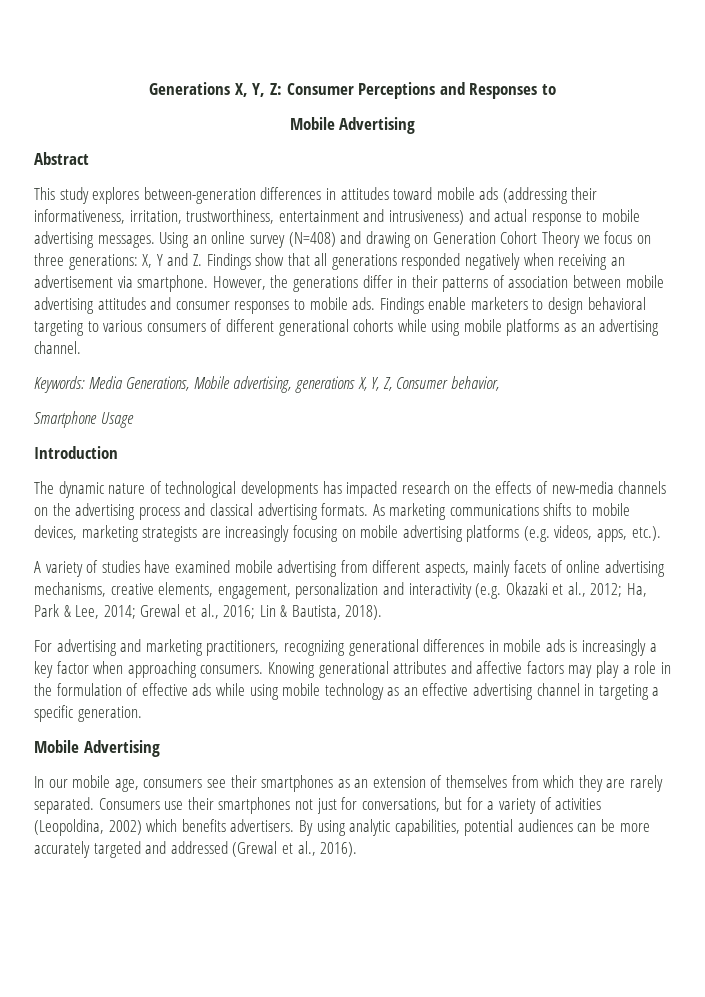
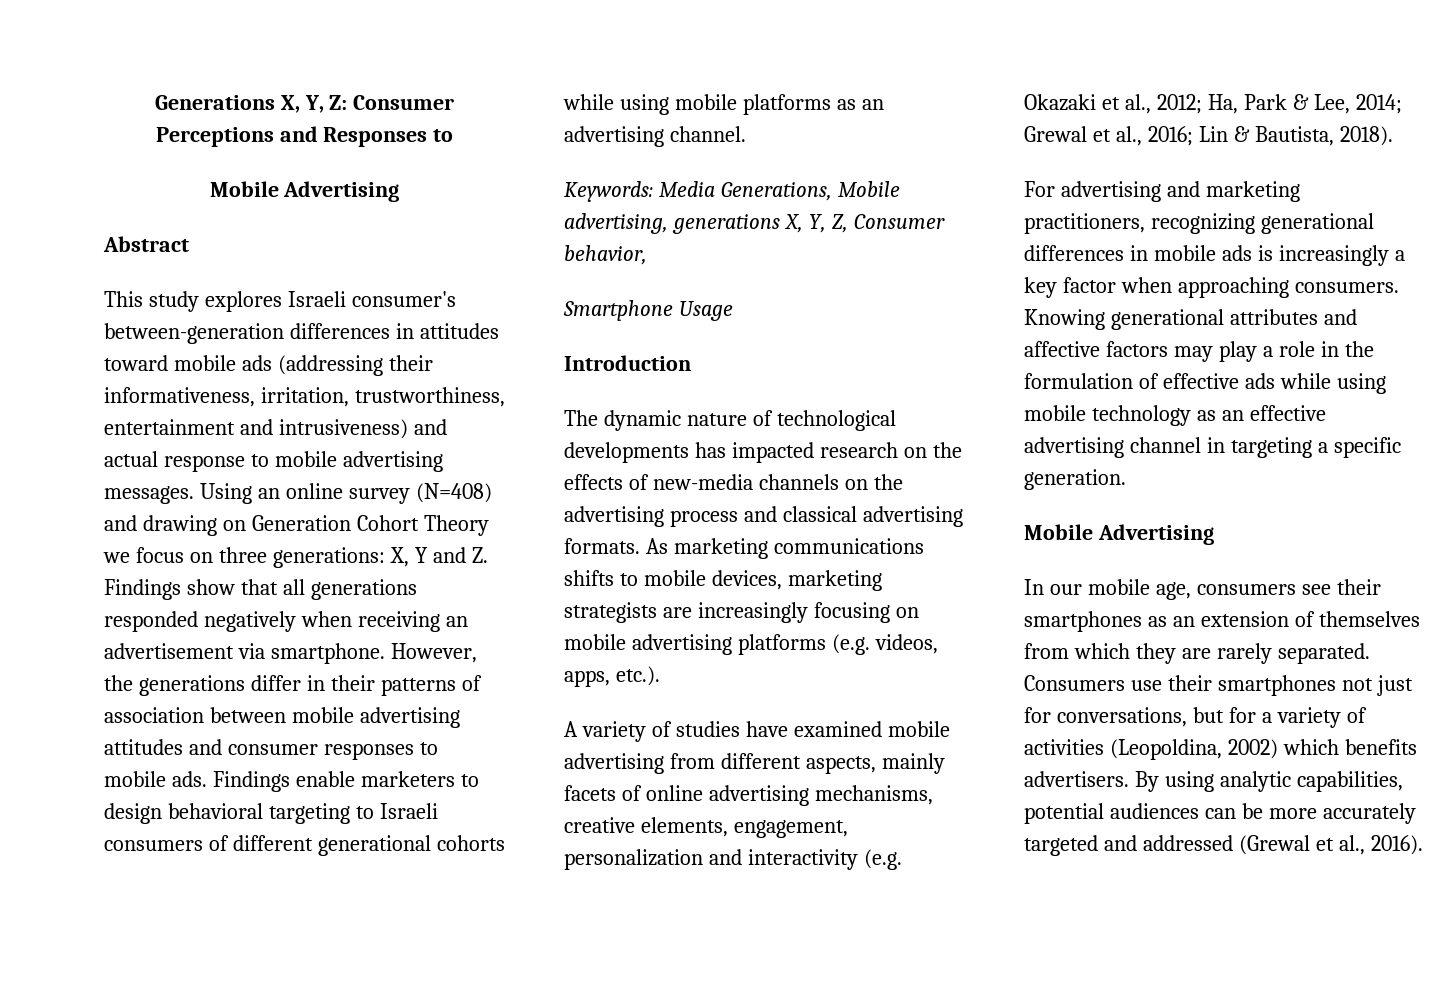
- This study explores between-generation differences in attitudes toward mobile ads (addressing their informativeness, irritation, trustworthiness, entertainment and intrusiveness) and actual response to mobile advertising messages.
+ This study explores Israeli consumer's between-generation differences in attitudes toward mobile ads (addressing their informativeness, irritation, trustworthiness, entertainment and intrusiveness) and actual response to mobile advertising messages.
- Findings enable marketers to design behavioral targeting to various consumers of different generational cohorts while using mobile platforms as an advertising channel.
+ Findings enable marketers to design behavioral targeting to Israeli consumers of different generational cohorts while using mobile platforms as an advertising channel.

